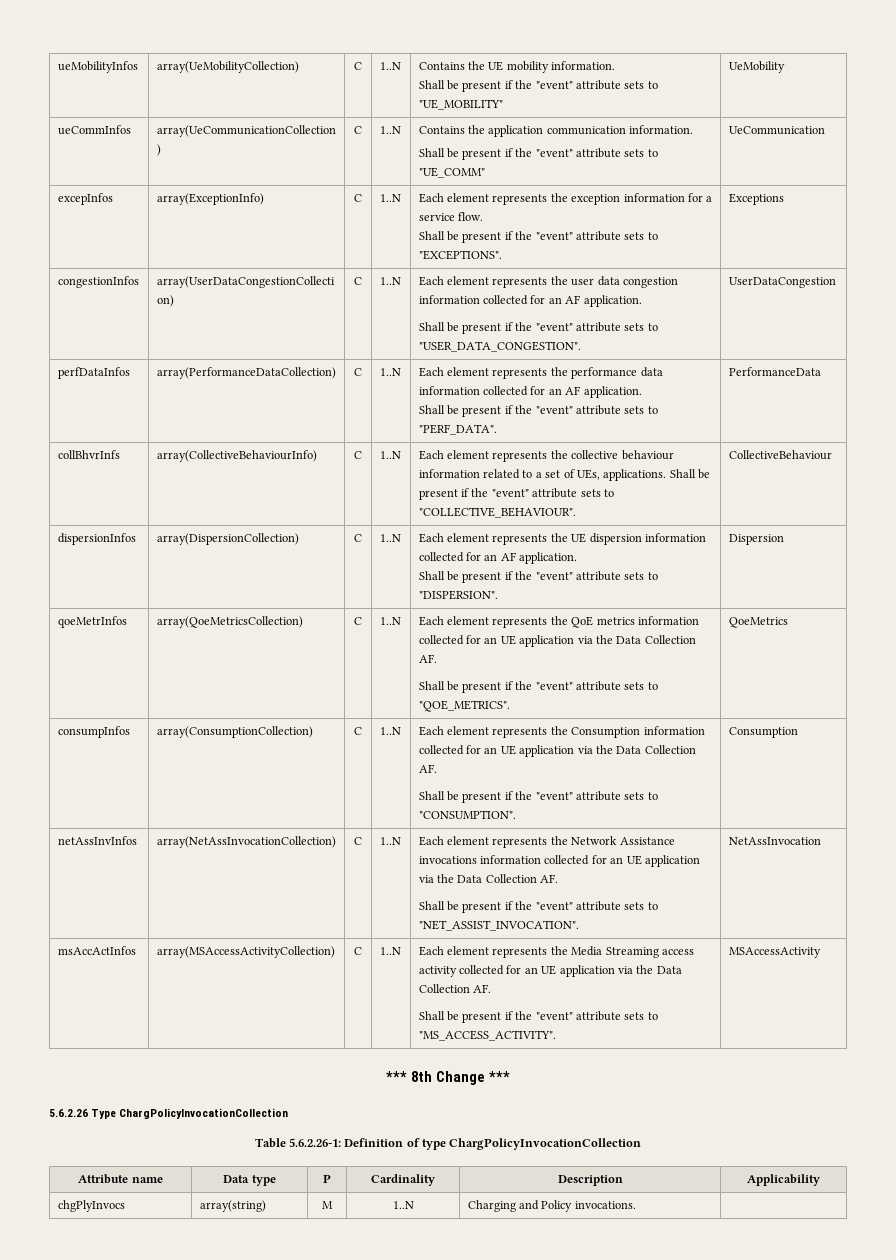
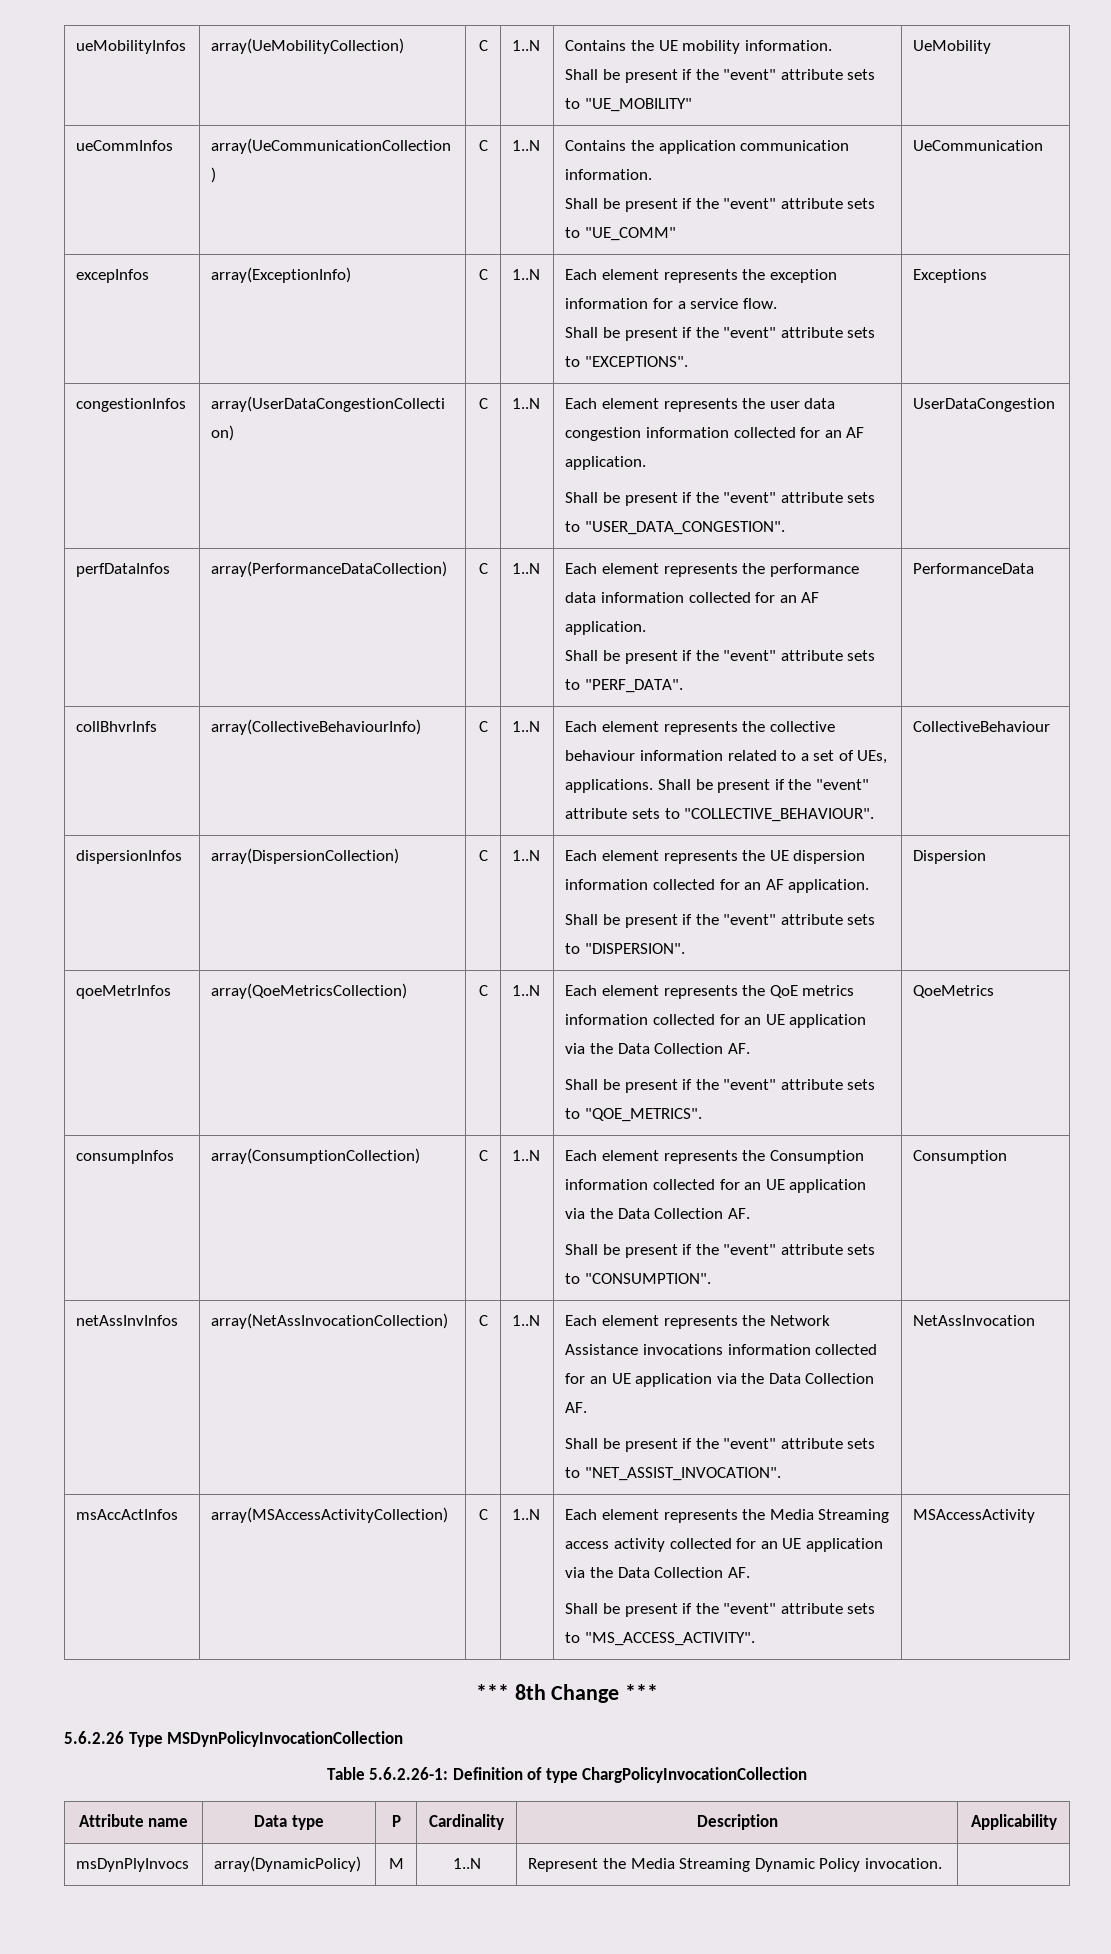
- 5.6.2.26 Type ChargPolicyInvocationCollection
+ 5.6.2.26 Type MSDynPolicyInvocationCollection
- chgPlyInvocs | array(string) | M | 1..N | Charging and Policy invocations. |
+ msDynPlyInvocs | array(DynamicPolicy) | M | 1..N | Represent the Media Streaming Dynamic Policy invocation. |

